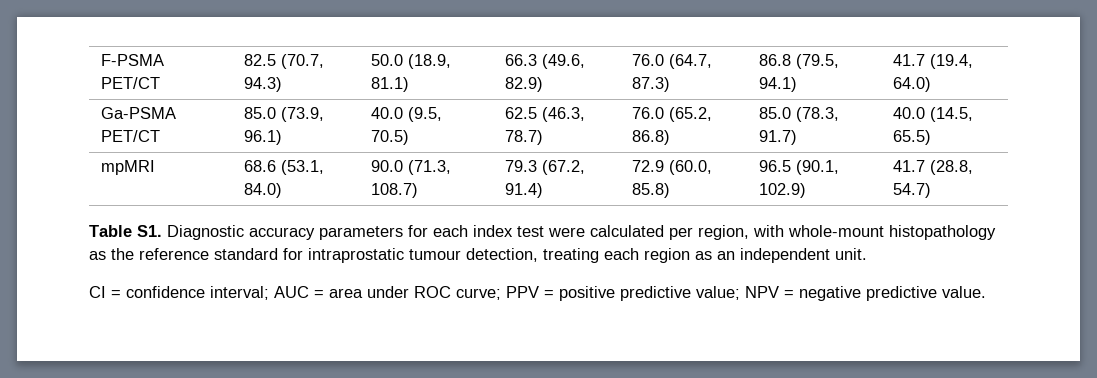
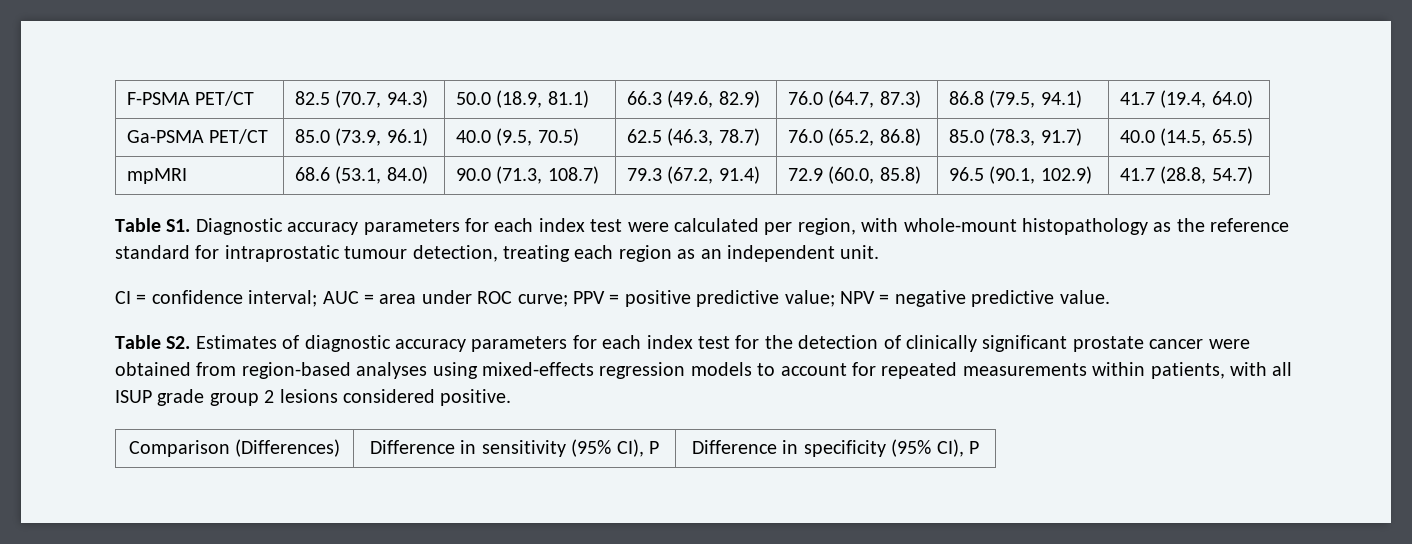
+ Table S2. Estimates of diagnostic accuracy parameters for each index test for the detection of clinically significant prostate cancer were obtained from region-based analyses using mixed-effects regression models to account for repeated measurements within patients, with all ISUP grade group 2 lesions considered positive.
+ Comparison (Differences) | Difference in sensitivity (95% CI), P | Difference in specificity (95% CI), P

